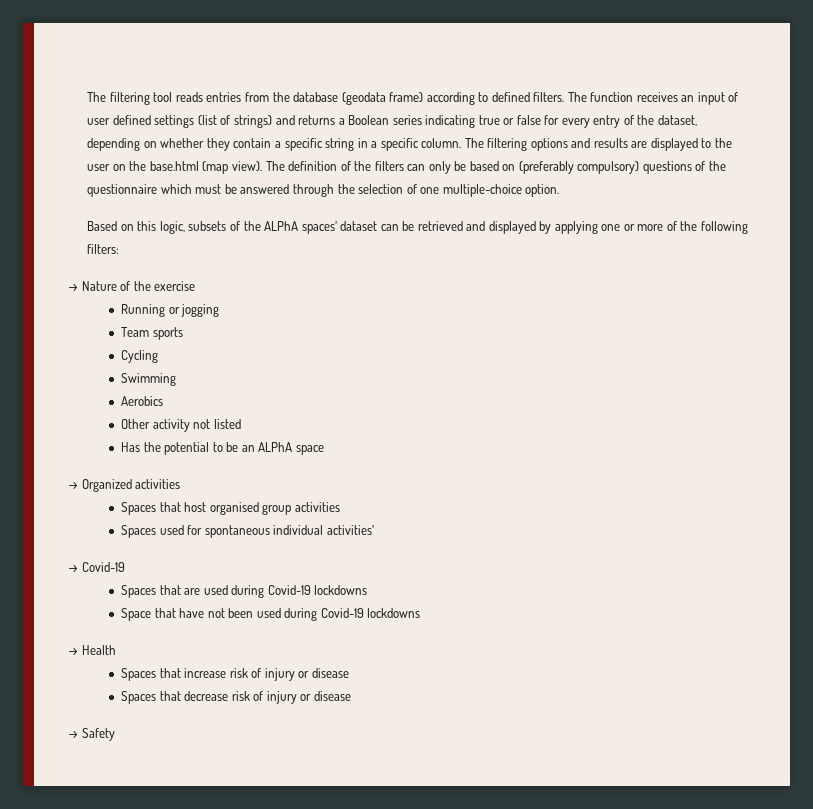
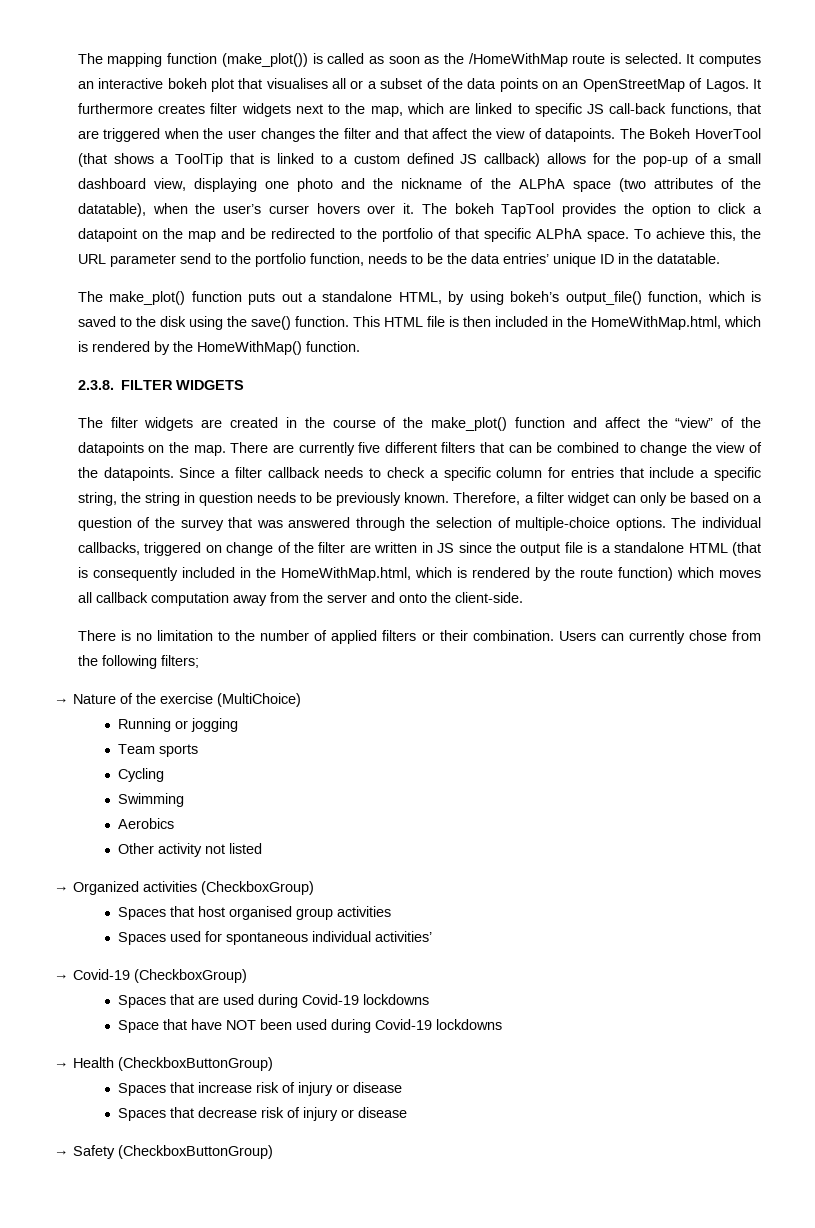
- The filtering tool reads entries from the database (geodata frame) according to defined filters. The function receives an input of user defined settings (list of strings) and returns a Boolean series indicating true or false for every entry of the dataset, depending on whether they contain a specific string in a specific column. The filtering options and results are displayed to the user on the base.html (map view). The definition of the filters can only be based on (preferably compulsory) questions of the questionnaire which must be answered through the selection of one multiple-choice option.
- Based on this logic, subsets of the ALPhA spaces’ dataset can be retrieved and displayed by applying one or more of the following filters:
+ The mapping function (make_plot()) is called as soon as the /HomeWithMap route is selected. It computes an interactive bokeh plot that visualises all or a subset of the data points on an OpenStreetMap of Lagos. It furthermore creates filter widgets next to the map, which are linked to specific JS call-back functions, that are triggered when the user changes the filter and that affect the view of datapoints. The Bokeh HoverTool (that shows a ToolTip that is linked to a custom defined JS callback) allows for the pop-up of a small dashboard view, displaying one photo and the nickname of the ALPhA space (two attributes of the datatable), when the user’s curser hovers over it. The bokeh TapTool provides the option to click a datapoint on the map and be redirected to the portfolio of that specific ALPhA space. To achieve this, the URL parameter send to the portfolio function, needs to be the data entries’ unique ID in the datatable.
+ The make_plot() function puts out a standalone HTML, by using bokeh’s output_file() function, which is saved to the disk using the save() function. This HTML file is then included in the HomeWithMap.html, which is rendered by the HomeWithMap() function.
+ 2.3.8. FILTER WIDGETS
+ The filter widgets are created in the course of the make_plot() function and affect the “view” of the datapoints on the map. There are currently five different filters that can be combined to change the view of the datapoints. Since a filter callback needs to check a specific column for entries that include a specific string, the string in question needs to be previously known. Therefore, a filter widget can only be based on a question of the survey that was answered through the selection of multiple-choice options. The individual callbacks, triggered on change of the filter are written in JS since the output file is a standalone HTML (that is consequently included in the HomeWithMap.html, which is rendered by the route function) which moves all callback computation away from the server and onto the client-side.
+ There is no limitation to the number of applied filters or their combination. Users can currently chose from the following filters;
- → Nature of the exercise
+ → Nature of the exercise (MultiChoice)
- Has the potential to be an ALPhA space
- → Organized activities
+ → Organized activities (CheckboxGroup)
- → Covid-19
+ → Covid-19 (CheckboxGroup)
- Space that have not been used during Covid-19 lockdowns
+ Space that have NOT been used during Covid-19 lockdowns
- → Health
+ → Health (CheckboxButtonGroup)
- → Safety
+ → Safety (CheckboxButtonGroup)

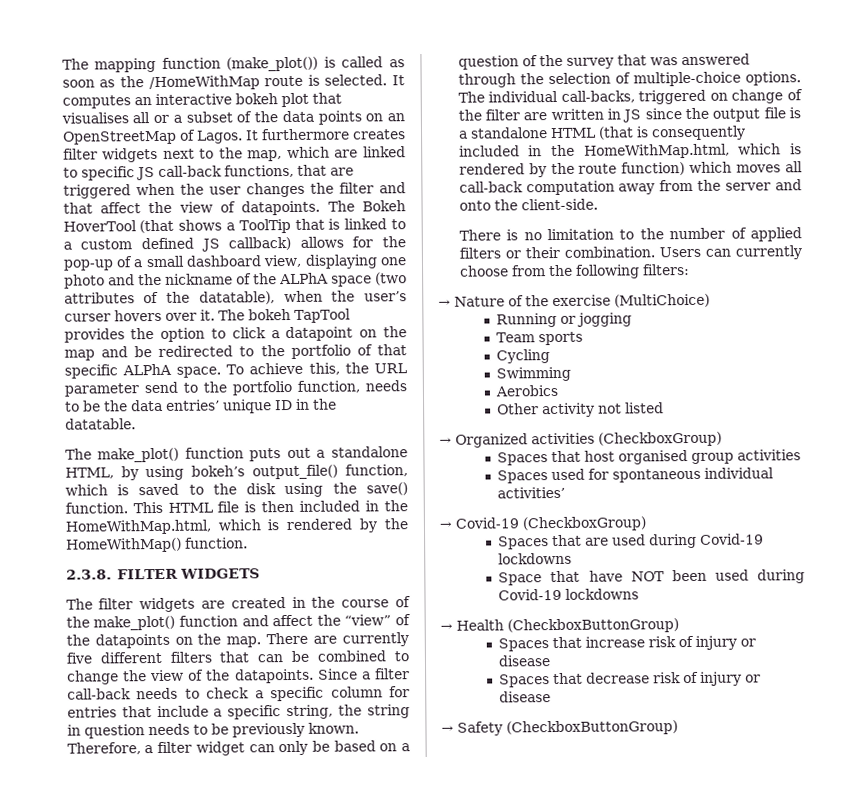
- Since a filter callback needs to check a specific column for entries that include a specific string, the string in question needs to be previously known.
+ Since a filter call-back needs to check a specific column for entries that include a specific string, the string in question needs to be previously known.
- The individual callbacks, triggered on change of the filter are written in JS since the output file is a standalone HTML (that is consequently included in the HomeWithMap.html, which is rendered by the route function) which moves all callback computation away from the server and onto the client-side.
+ The individual call-backs, triggered on change of the filter are written in JS since the output file is a standalone HTML (that is consequently included in the HomeWithMap.html, which is rendered by the route function) which moves all call-back computation away from the server and onto the client-side.
- Users can currently chose from the following filters;
+ Users can currently choose from the following filters:

